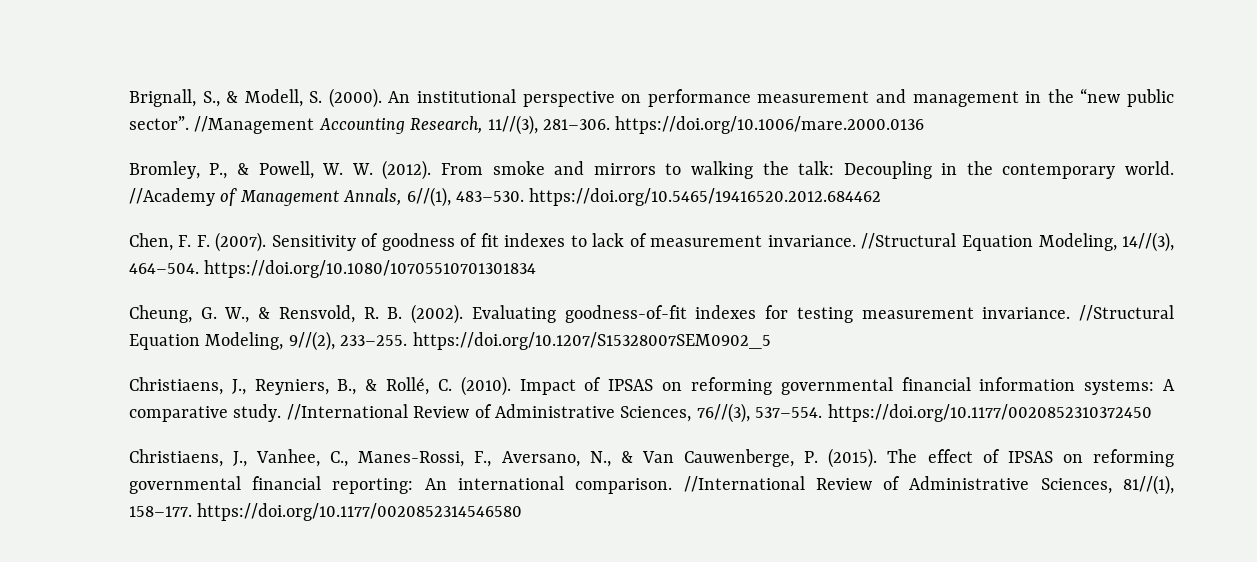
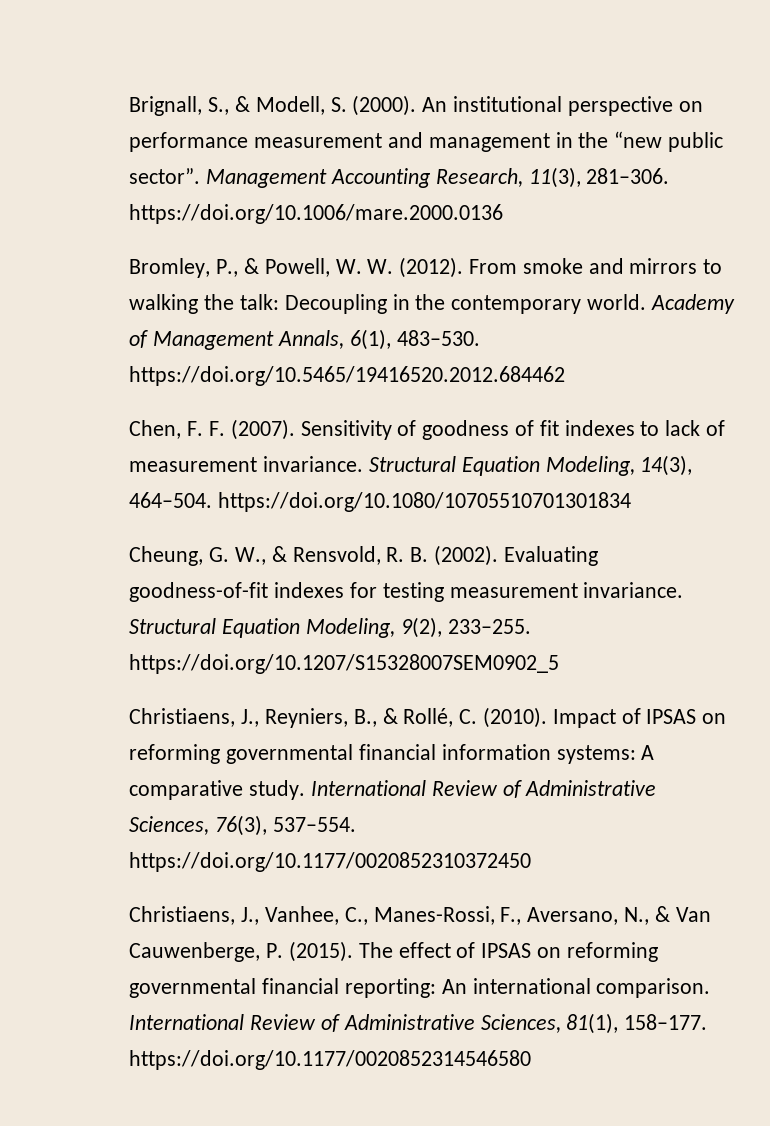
- //Management Accounting Research, 11//(3), 281–306. https://doi.org/10.1006/mare.2000.0136
+ Management Accounting Research, 11(3), 281–306. https://doi.org/10.1006/mare.2000.0136
- //Academy of Management Annals, 6//(1), 483–530. https://doi.org/10.5465/19416520.2012.684462
+ Academy of Management Annals, 6(1), 483–530. https://doi.org/10.5465/19416520.2012.684462
- //Structural Equation Modeling, 14//(3), 464–504. https://doi.org/10.1080/10705510701301834
+ Structural Equation Modeling, 14(3), 464–504. https://doi.org/10.1080/10705510701301834
- //Structural Equation Modeling, 9//(2), 233–255. https://doi.org/10.1207/S15328007SEM0902_5
+ Structural Equation Modeling, 9(2), 233–255. https://doi.org/10.1207/S15328007SEM0902_5
- //International Review of Administrative Sciences, 76//(3), 537–554. https://doi.org/10.1177/0020852310372450
+ International Review of Administrative Sciences, 76(3), 537–554. https://doi.org/10.1177/0020852310372450
- //International Review of Administrative Sciences, 81//(1), 158–177. https://doi.org/10.1177/0020852314546580
+ International Review of Administrative Sciences, 81(1), 158–177. https://doi.org/10.1177/0020852314546580

